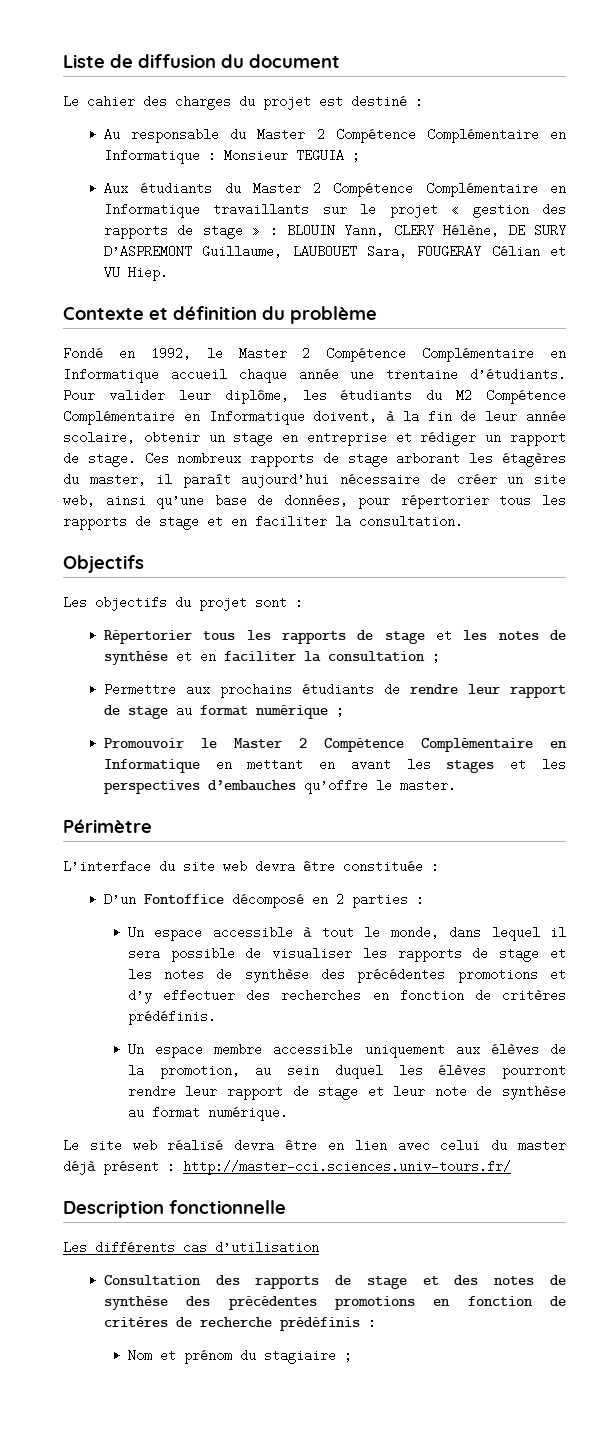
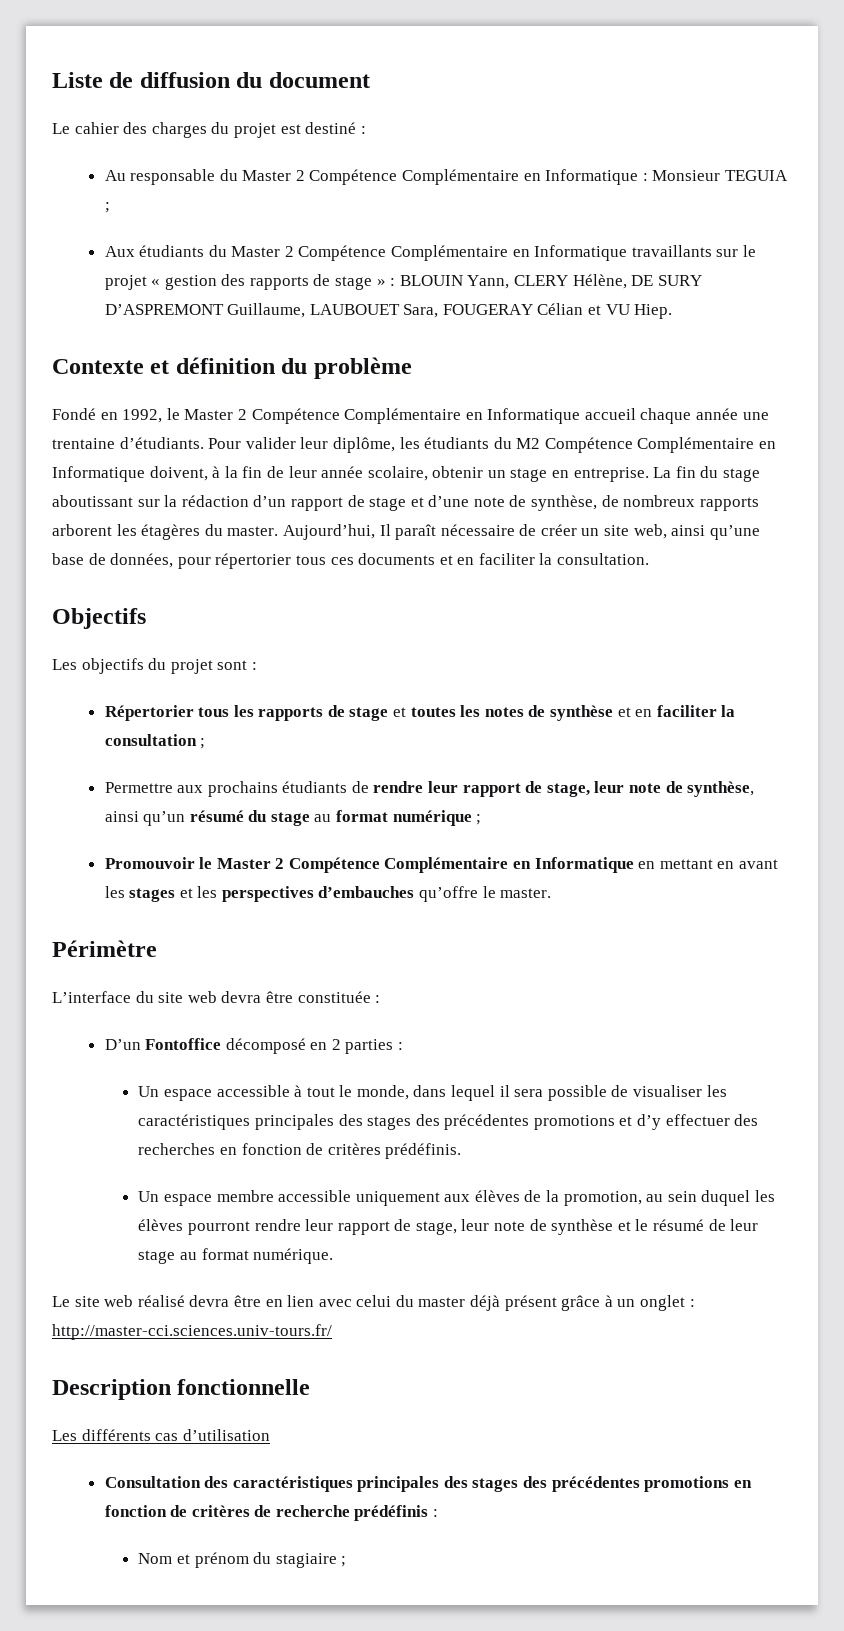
- Pour valider leur diplôme, les étudiants du M2 Compétence Complémentaire en Informatique doivent, à la fin de leur année scolaire, obtenir un stage en entreprise et rédiger un rapport de stage. Ces nombreux rapports de stage arborant les étagères du master, il paraît aujourd’hui nécessaire de créer un site web, ainsi qu’une base de données, pour répertorier tous les rapports de stage et en faciliter la consultation.
+ Pour valider leur diplôme, les étudiants du M2 Compétence Complémentaire en Informatique doivent, à la fin de leur année scolaire, obtenir un stage en entreprise. La fin du stage aboutissant sur la rédaction d’un rapport de stage et d’une note de synthèse, de nombreux rapports arborent les étagères du master. Aujourd’hui, Il paraît nécessaire de créer un site web, ainsi qu’une base de données, pour répertorier tous ces documents et en faciliter la consultation.
- Répertorier tous les rapports de stage et les notes de synthèse et en faciliter la consultation ;
+ Répertorier tous les rapports de stage et toutes les notes de synthèse et en faciliter la consultation ;
- Permettre aux prochains étudiants de rendre leur rapport de stage au format numérique ;
+ Permettre aux prochains étudiants de rendre leur rapport de stage, leur note de synthèse, ainsi qu’un résumé du stage au format numérique ;
- Un espace accessible à tout le monde, dans lequel il sera possible de visualiser les rapports de stage et les notes de synthèse des précédentes promotions et d’y effectuer des recherches en fonction de critères prédéfinis.
+ Un espace accessible à tout le monde, dans lequel il sera possible de visualiser les caractéristiques principales des stages des précédentes promotions et d’y effectuer des recherches en fonction de critères prédéfinis.
- Un espace membre accessible uniquement aux élèves de la promotion, au sein duquel les élèves pourront rendre leur rapport de stage et leur note de synthèse au format numérique.
+ Un espace membre accessible uniquement aux élèves de la promotion, au sein duquel les élèves pourront rendre leur rapport de stage, leur note de synthèse et le résumé de leur stage au format numérique.
- Le site web réalisé devra être en lien avec celui du master déjà présent : http://master-cci.sciences.univ-tours.fr/
+ Le site web réalisé devra être en lien avec celui du master déjà présent grâce à un onglet : http://master-cci.sciences.univ-tours.fr/
- Consultation des rapports de stage et des notes de synthèse des précédentes promotions en fonction de critères de recherche prédéfinis :
+ Consultation des caractéristiques principales des stages des précédentes promotions en fonction de critères de recherche prédéfinis :

